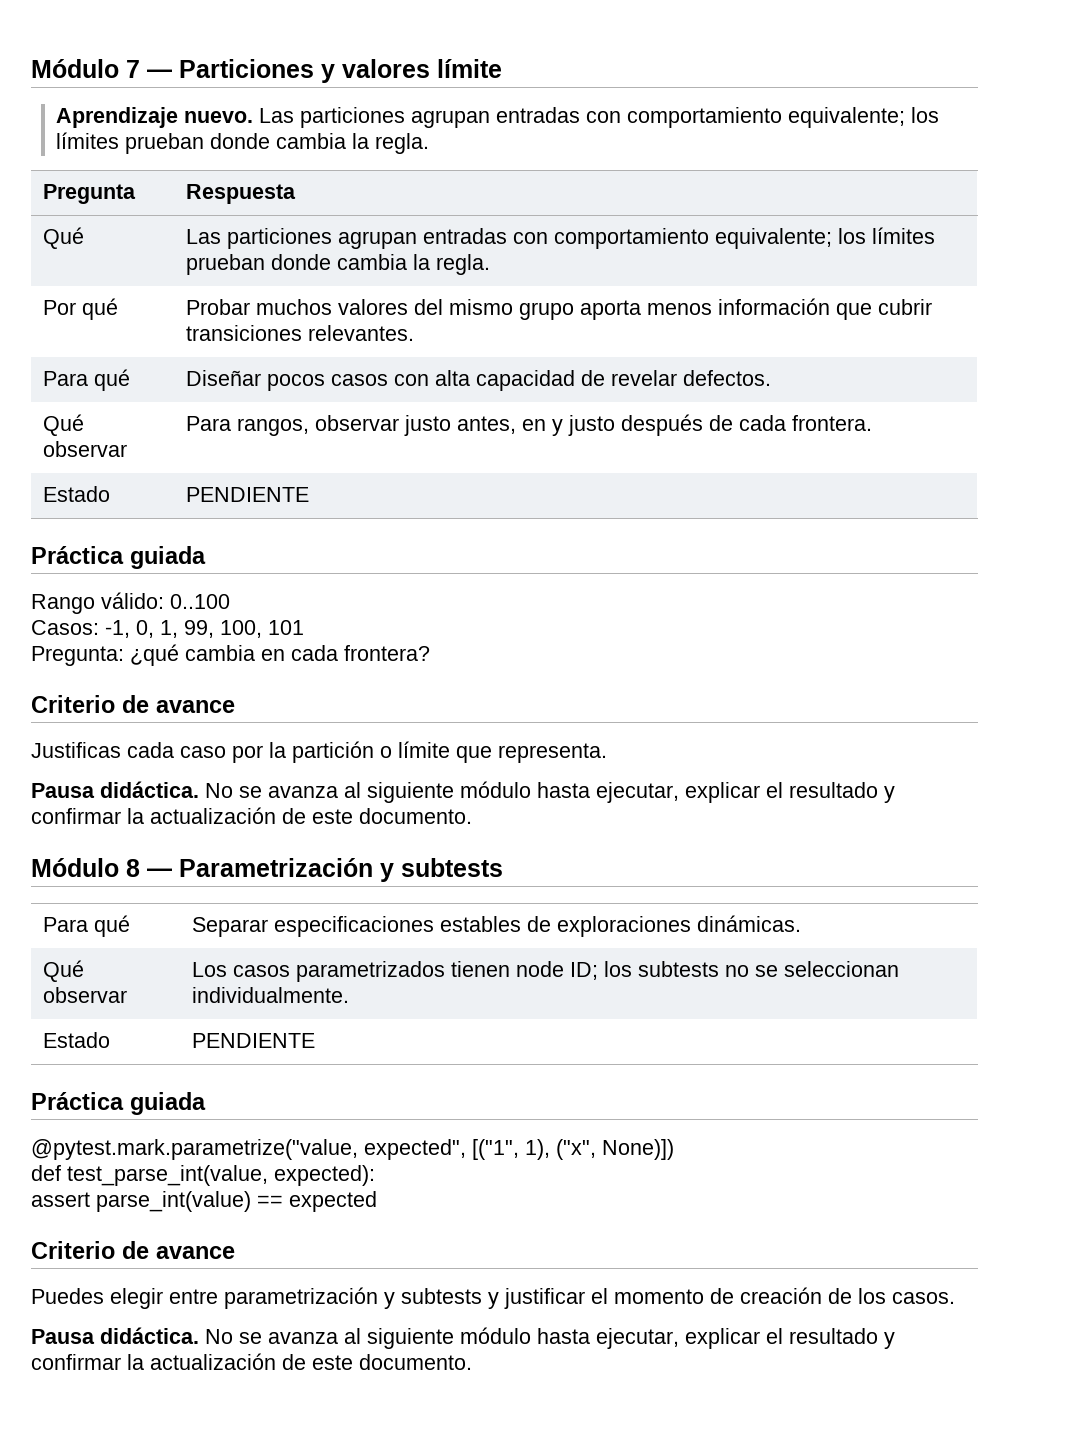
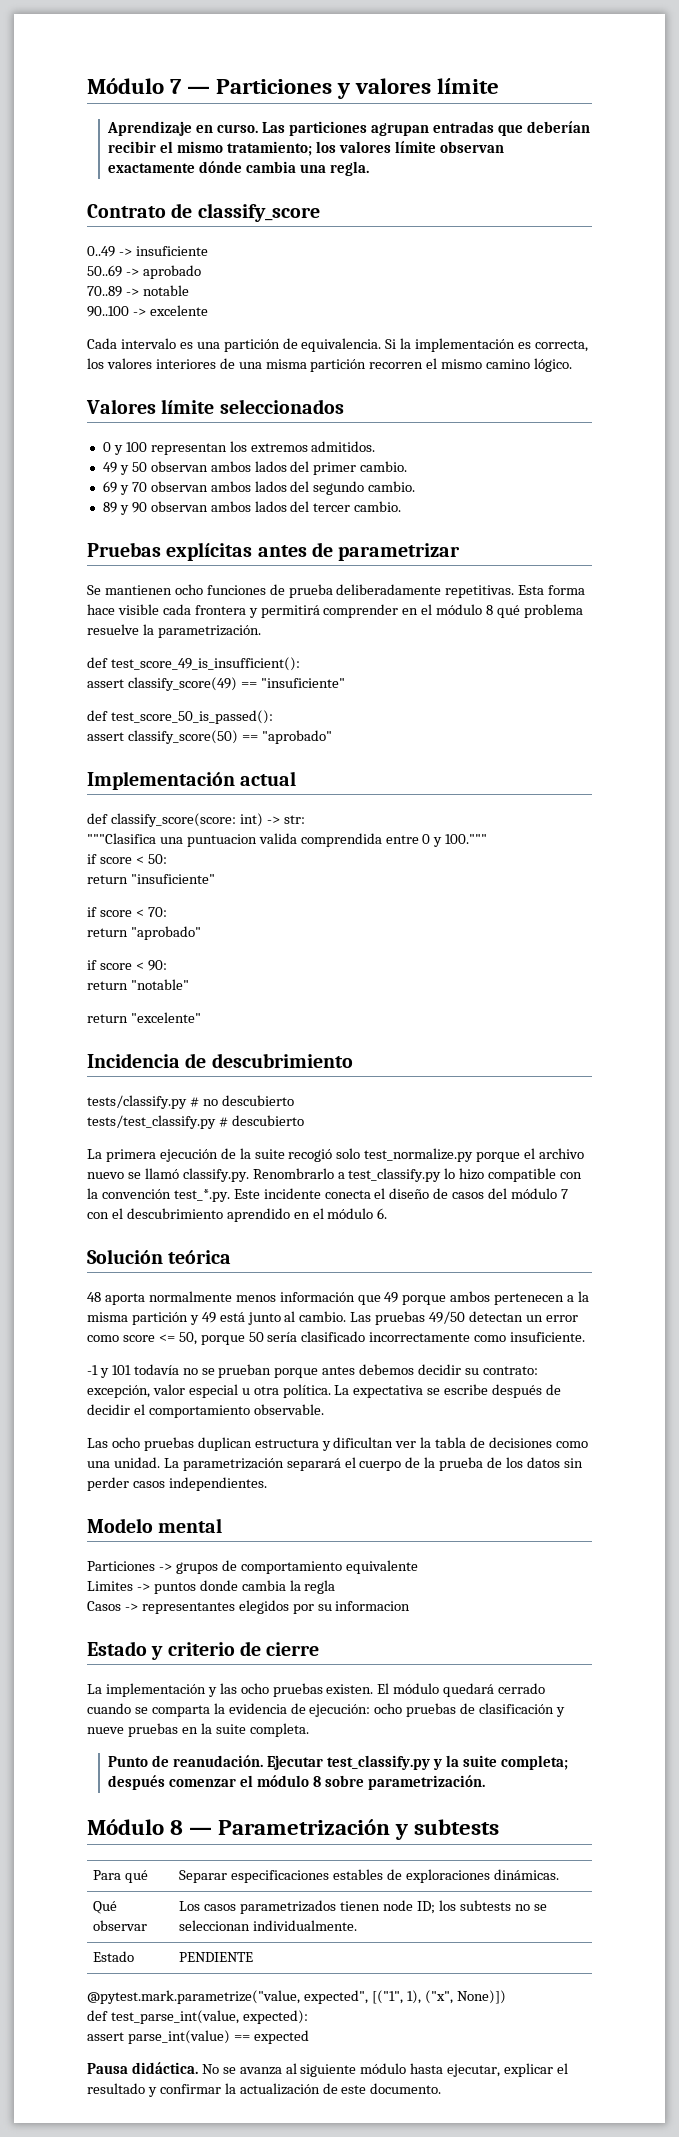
- Aprendizaje nuevo. Las particiones agrupan entradas con comportamiento equivalente; los límites prueban donde cambia la regla.
- Pregunta | Respuesta
- Qué | Las particiones agrupan entradas con comportamiento equivalente; los límites prueban donde cambia la regla.
- Por qué | Probar muchos valores del mismo grupo aporta menos información que cubrir transiciones relevantes.
- Para qué | Diseñar pocos casos con alta capacidad de revelar defectos.
- Qué observar | Para rangos, observar justo antes, en y justo después de cada frontera.
- Estado | PENDIENTE
- Práctica guiada
- Rango válido: 0..100
- Casos: -1, 0, 1, 99, 100, 101
- Pregunta: ¿qué cambia en cada frontera?
- Criterio de avance
- Justificas cada caso por la partición o límite que representa.
- Pausa didáctica. No se avanza al siguiente módulo hasta ejecutar, explicar el resultado y confirmar la actualización de este documento.
+ Aprendizaje en curso. Las particiones agrupan entradas que deberían recibir el mismo tratamiento; los valores límite observan exactamente dónde cambia una regla.
+ Contrato de classify_score
+ 0..49 -> insuficiente
+ 50..69 -> aprobado
+ 70..89 -> notable
+ 90..100 -> excelente
+ Cada intervalo es una partición de equivalencia. Si la implementación es correcta, los valores interiores de una misma partición recorren el mismo camino lógico.
+ Valores límite seleccionados
+ 0 y 100 representan los extremos admitidos.
+ 49 y 50 observan ambos lados del primer cambio.
+ 69 y 70 observan ambos lados del segundo cambio.
+ 89 y 90 observan ambos lados del tercer cambio.
+ Pruebas explícitas antes de parametrizar
+ Se mantienen ocho funciones de prueba deliberadamente repetitivas. Esta forma hace visible cada frontera y permitirá comprender en el módulo 8 qué problema resuelve la parametrización.
+ def test_score_49_is_insufficient():
+ assert classify_score(49) == "insuficiente"
+ def test_score_50_is_passed():
+ assert classify_score(50) == "aprobado"
+ Implementación actual
+ def classify_score(score: int) -> str:
+ """Clasifica una puntuacion valida comprendida entre 0 y 100."""
+ if score < 50:
+ return "insuficiente"
+ if score < 70:
+ return "aprobado"
+ if score < 90:
+ return "notable"
+ return "excelente"
+ Incidencia de descubrimiento
+ tests/classify.py # no descubierto
+ tests/test_classify.py # descubierto
+ La primera ejecución de la suite recogió solo test_normalize.py porque el archivo nuevo se llamó classify.py. Renombrarlo a test_classify.py lo hizo compatible con la convención test_*.py. Este incidente conecta el diseño de casos del módulo 7 con el descubrimiento aprendido en el módulo 6.
+ Solución teórica
+ 48 aporta normalmente menos información que 49 porque ambos pertenecen a la misma partición y 49 está junto al cambio. Las pruebas 49/50 detectan un error como score <= 50, porque 50 sería clasificado incorrectamente como insuficiente.
+ -1 y 101 todavía no se prueban porque antes debemos decidir su contrato: excepción, valor especial u otra política. La expectativa se escribe después de decidir el comportamiento observable.
+ Las ocho pruebas duplican estructura y dificultan ver la tabla de decisiones como una unidad. La parametrización separará el cuerpo de la prueba de los datos sin perder casos independientes.
+ Modelo mental
+ Particiones -> grupos de comportamiento equivalente
+ Limites -> puntos donde cambia la regla
+ Casos -> representantes elegidos por su informacion
+ Estado y criterio de cierre
+ La implementación y las ocho pruebas existen. El módulo quedará cerrado cuando se comparta la evidencia de ejecución: ocho pruebas de clasificación y nueve pruebas en la suite completa.
+ Punto de reanudación. Ejecutar test_classify.py y la suite completa; después comenzar el módulo 8 sobre parametrización.
  Qué observar | Los casos parametrizados tienen node ID; los subtests no se seleccionan individualmente.
  Estado | PENDIENTE
- Práctica guiada
  assert parse_int(value) == expected
- Criterio de avance
- Puedes elegir entre parametrización y subtests y justificar el momento de creación de los casos.

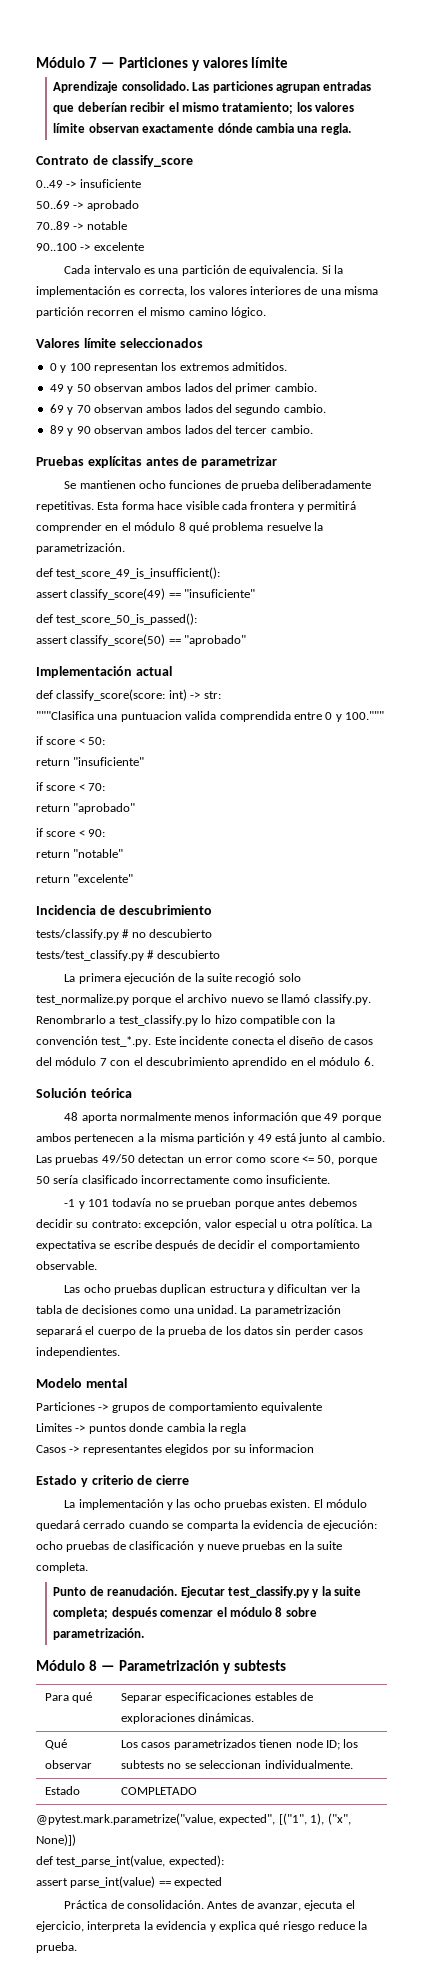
- Aprendizaje en curso.
+ Aprendizaje consolidado.
- Estado | PENDIENTE
+ Estado | COMPLETADO
- Pausa didáctica. No se avanza al siguiente módulo hasta ejecutar, explicar el resultado y confirmar la actualización de este documento.
+ Práctica de consolidación. Antes de avanzar, ejecuta el ejercicio, interpreta la evidencia y explica qué riesgo reduce la prueba.

